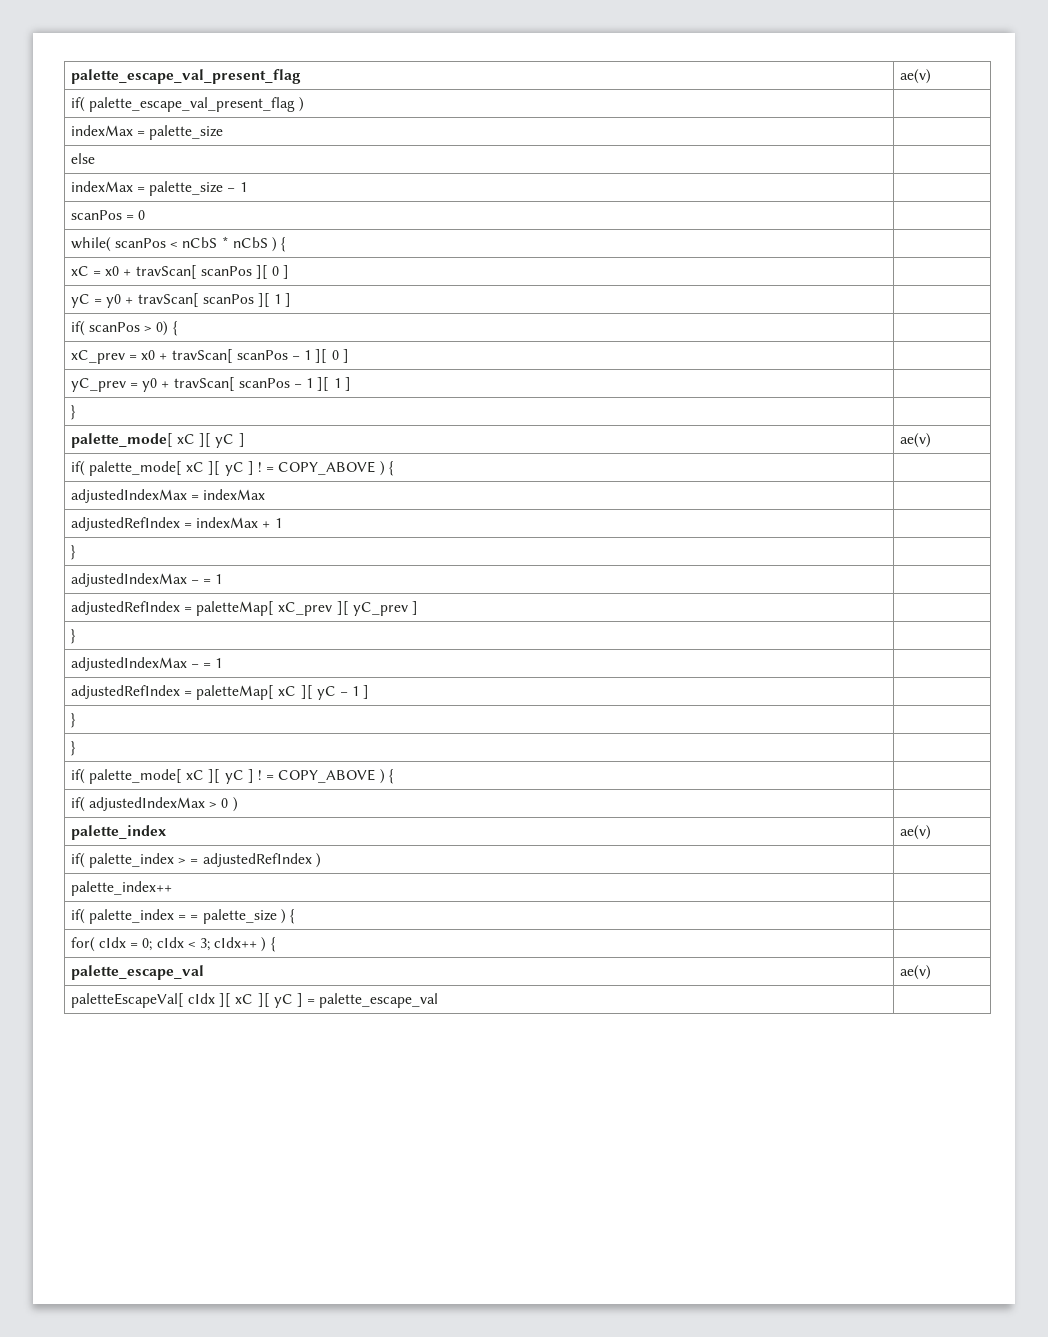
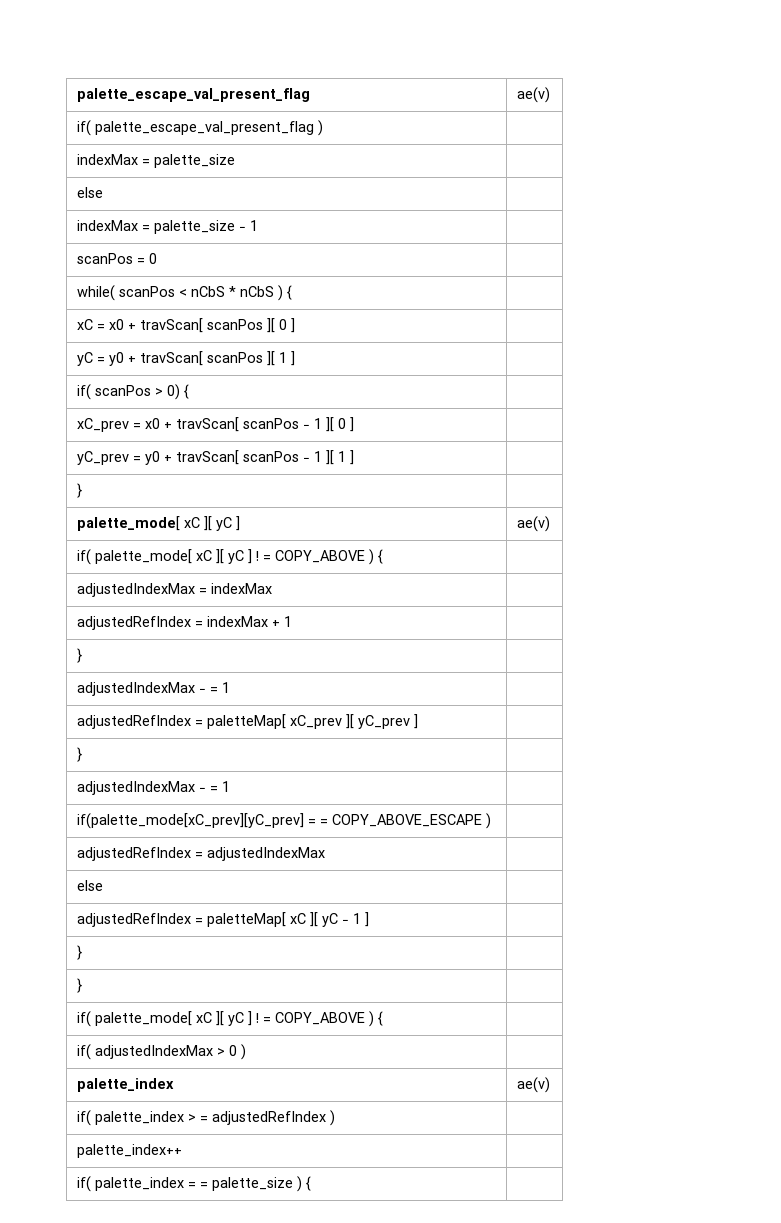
+ if(palette_mode[xC_prev][yC_prev] = = COPY_ABOVE_ESCAPE ) |
+ adjustedRefIndex = adjustedIndexMax |
+ else |
- for( cIdx = 0; cIdx < 3; cIdx++ ) { |
- palette_escape_val | ae(v)
- paletteEscapeVal[ cIdx ][ xC ][ yC ] = palette_escape_val |

